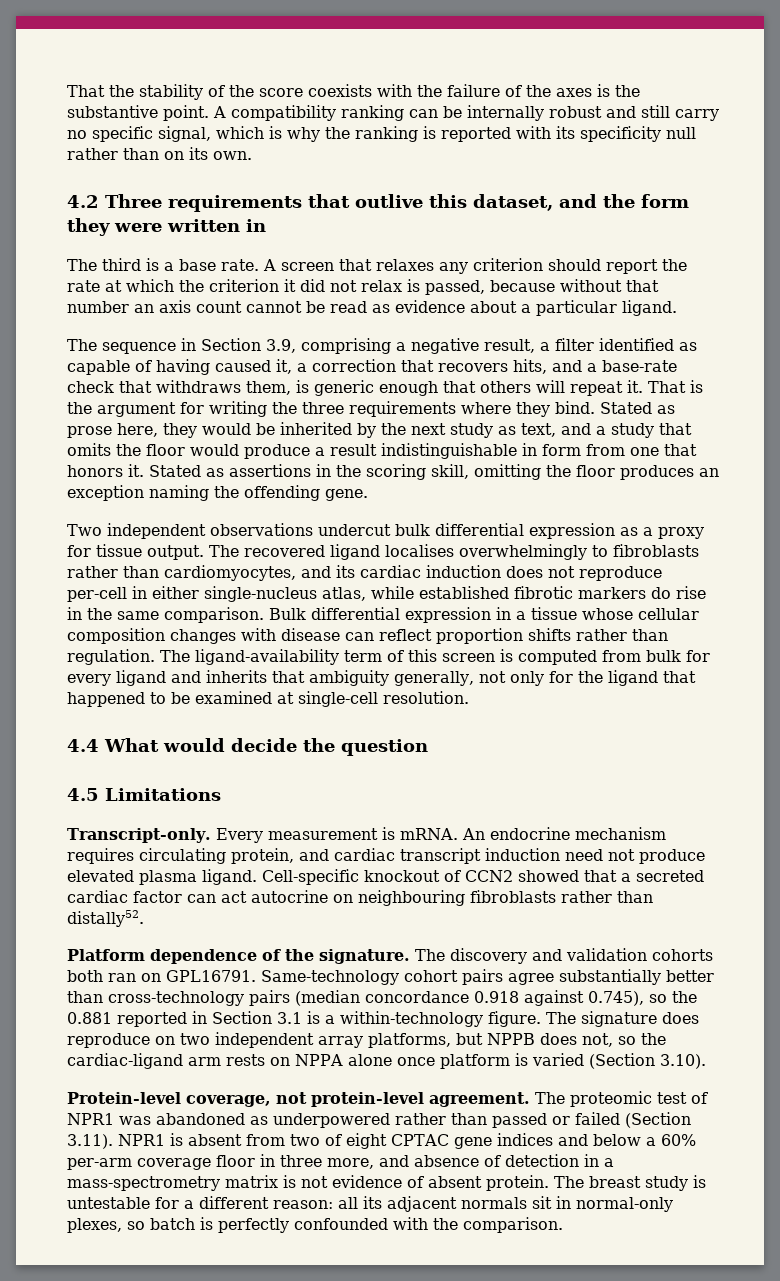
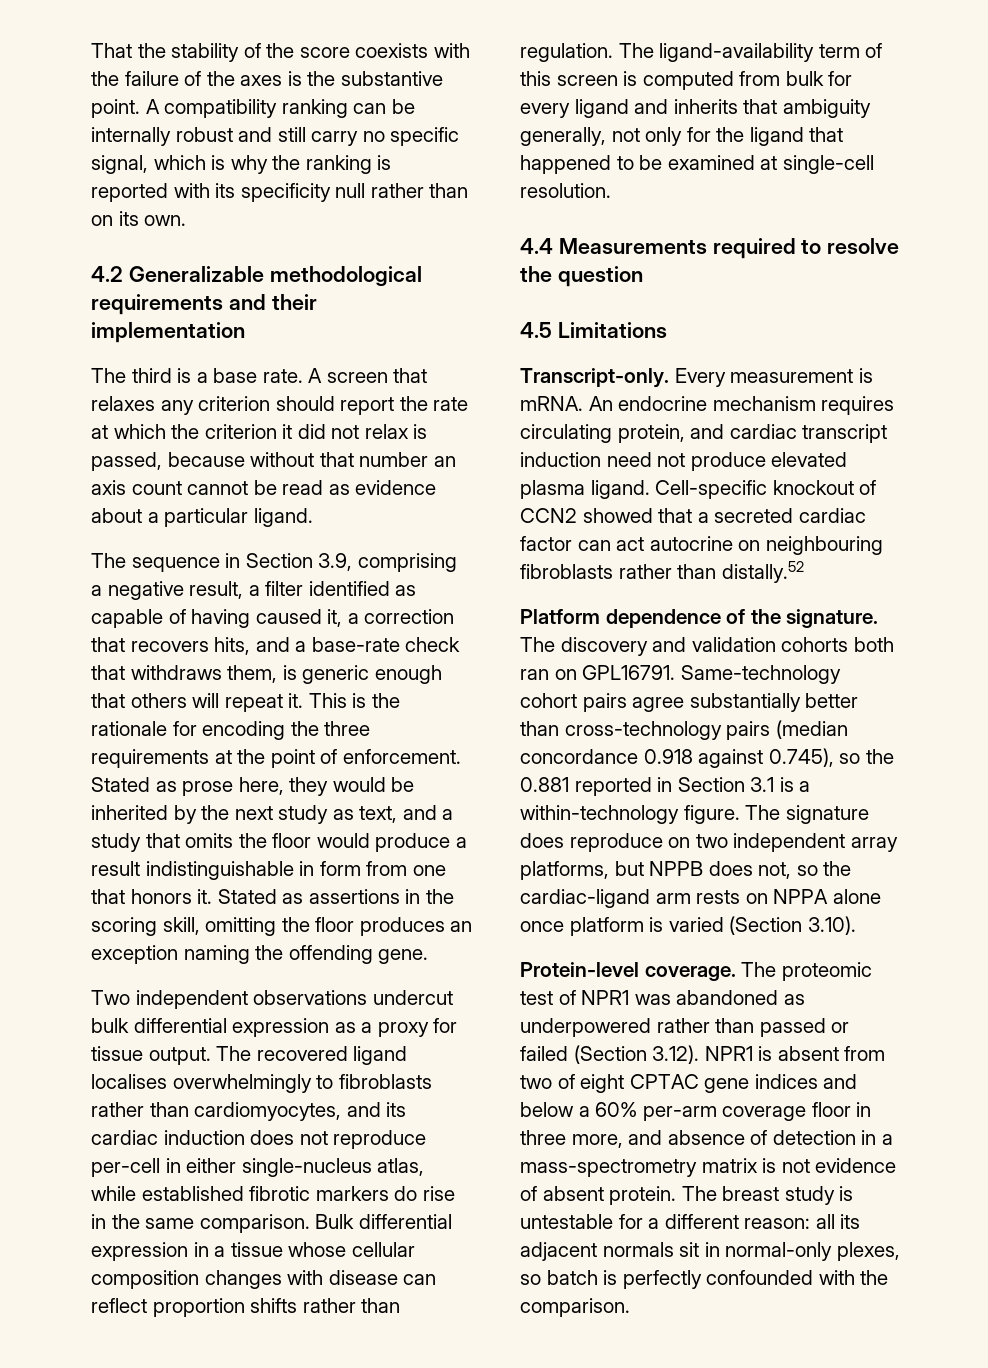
- 4.2 Three requirements that outlive this dataset, and the form they were written in
+ 4.2 Generalizable methodological requirements and their implementation
- That is the argument for writing the three requirements where they bind.
+ This is the rationale for encoding the three requirements at the point of enforcement.
- 4.4 What would decide the question
+ 4.4 Measurements required to resolve the question
- Cell-specific knockout of CCN2 showed that a secreted cardiac factor can act autocrine on neighbouring fibroblasts rather than distally52.
+ Cell-specific knockout of CCN2 showed that a secreted cardiac factor can act autocrine on neighbouring fibroblasts rather than distally.52
- Protein-level coverage, not protein-level agreement.
+ Protein-level coverage.
- The proteomic test of NPR1 was abandoned as underpowered rather than passed or failed (Section 3.11). NPR1 is absent from two of eight CPTAC gene indices and below a 60% per-arm coverage floor in three more, and absence of detection in a mass-spectrometry matrix is not evidence of absent protein.
+ The proteomic test of NPR1 was abandoned as underpowered rather than passed or failed (Section 3.12). NPR1 is absent from two of eight CPTAC gene indices and below a 60% per-arm coverage floor in three more, and absence of detection in a mass-spectrometry matrix is not evidence of absent protein.

